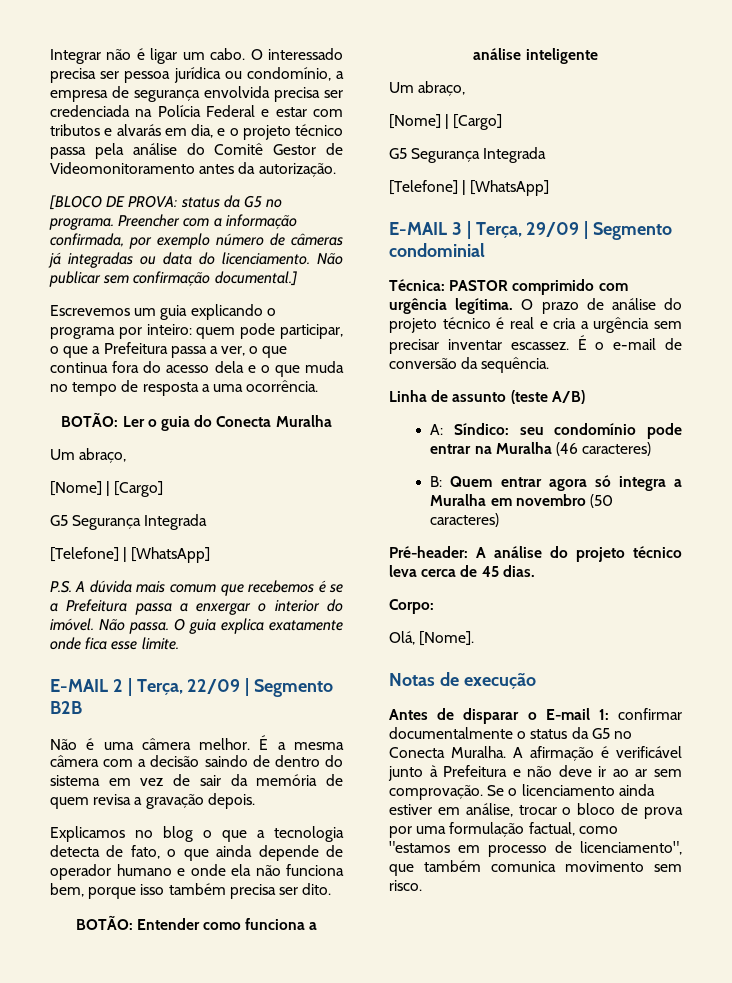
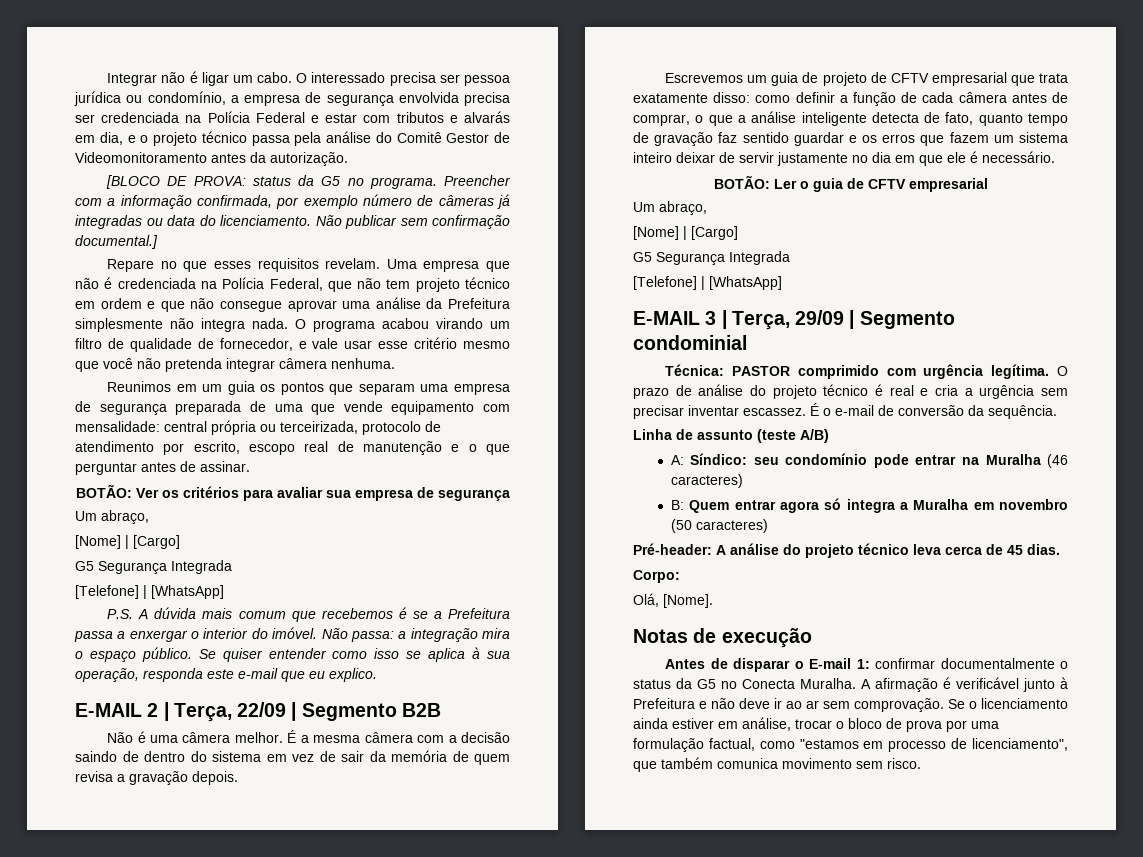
- Escrevemos um guia explicando o programa por inteiro: quem pode participar, o que a Prefeitura passa a ver, o que continua fora do acesso dela e o que muda no tempo de resposta a uma ocorrência.
- BOTÃO: Ler o guia do Conecta Muralha
+ Repare no que esses requisitos revelam. Uma empresa que não é credenciada na Polícia Federal, que não tem projeto técnico em ordem e que não consegue aprovar uma análise da Prefeitura simplesmente não integra nada. O programa acabou virando um filtro de qualidade de fornecedor, e vale usar esse critério mesmo que você não pretenda integrar câmera nenhuma.
+ Reunimos em um guia os pontos que separam uma empresa de segurança preparada de uma que vende equipamento com mensalidade: central própria ou terceirizada, protocolo de atendimento por escrito, escopo real de manutenção e o que perguntar antes de assinar.
+ BOTÃO: Ver os critérios para avaliar sua empresa de segurança
- Não passa. O guia explica exatamente onde fica esse limite.
+ Não passa: a integração mira o espaço público. Se quiser entender como isso se aplica à sua operação, responda este e-mail que eu explico.
- Explicamos no blog o que a tecnologia detecta de fato, o que ainda depende de operador humano e onde ela não funciona bem, porque isso também precisa ser dito.
- BOTÃO: Entender como funciona a análise inteligente
+ Escrevemos um guia de projeto de CFTV empresarial que trata exatamente disso: como definir a função de cada câmera antes de comprar, o que a análise inteligente detecta de fato, quanto tempo de gravação faz sentido guardar e os erros que fazem um sistema inteiro deixar de servir justamente no dia em que ele é necessário.
+ BOTÃO: Ler o guia de CFTV empresarial

